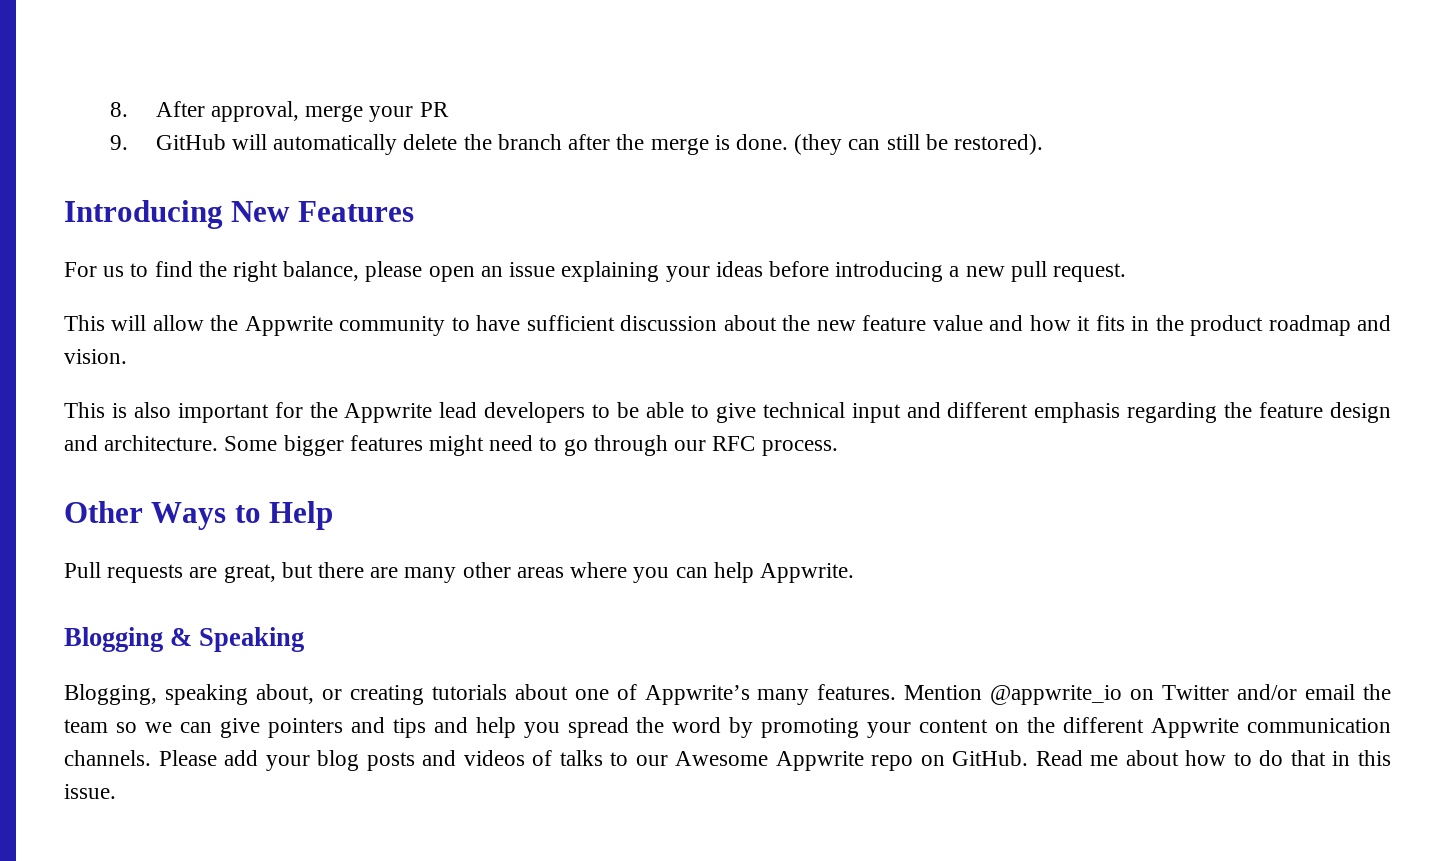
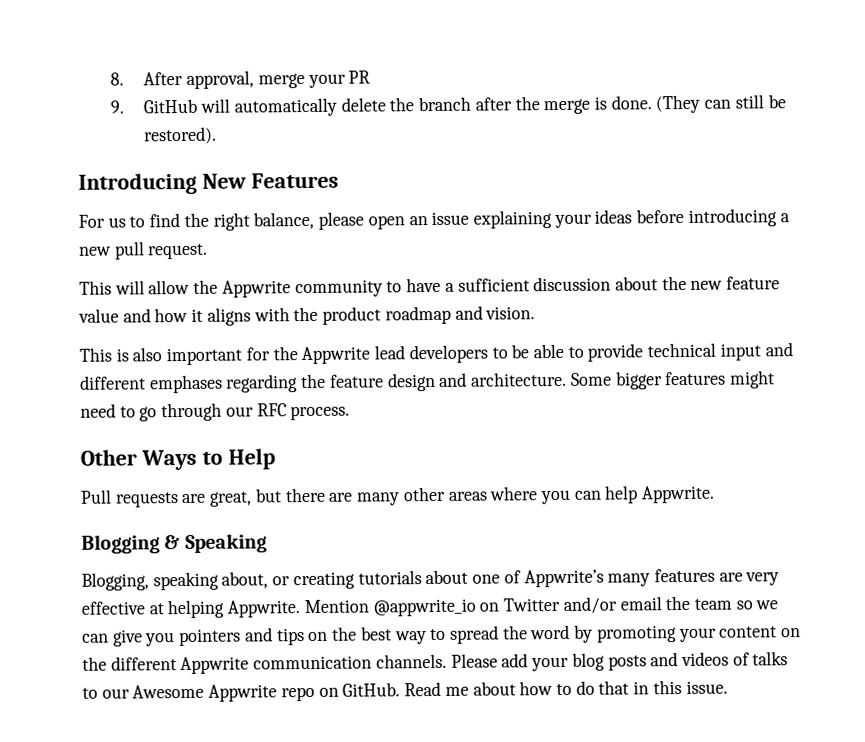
- (they can still be restored).
+ (They can still be restored).
- This will allow the Appwrite community to have sufficient discussion about the new feature value and how it fits in the product roadmap and vision.
+ This will allow the Appwrite community to have a sufficient discussion about the new feature value and how it aligns with the product roadmap and vision.
- This is also important for the Appwrite lead developers to be able to give technical input and different emphasis regarding the feature design and architecture.
+ This is also important for the Appwrite lead developers to be able to provide technical input and different emphases regarding the feature design and architecture.
- Blogging, speaking about, or creating tutorials about one of Appwrite’s many features.
+ Blogging, speaking about, or creating tutorials about one of Appwrite’s many features are very effective at helping Appwrite.
- Mention @appwrite_io on Twitter and/or email the team so we can give pointers and tips and help you spread the word by promoting your content on the different Appwrite communication channels.
+ Mention @appwrite_io on Twitter and/or email the team so we can give you pointers and tips on the best way to spread the word by promoting your content on the different Appwrite communication channels.

